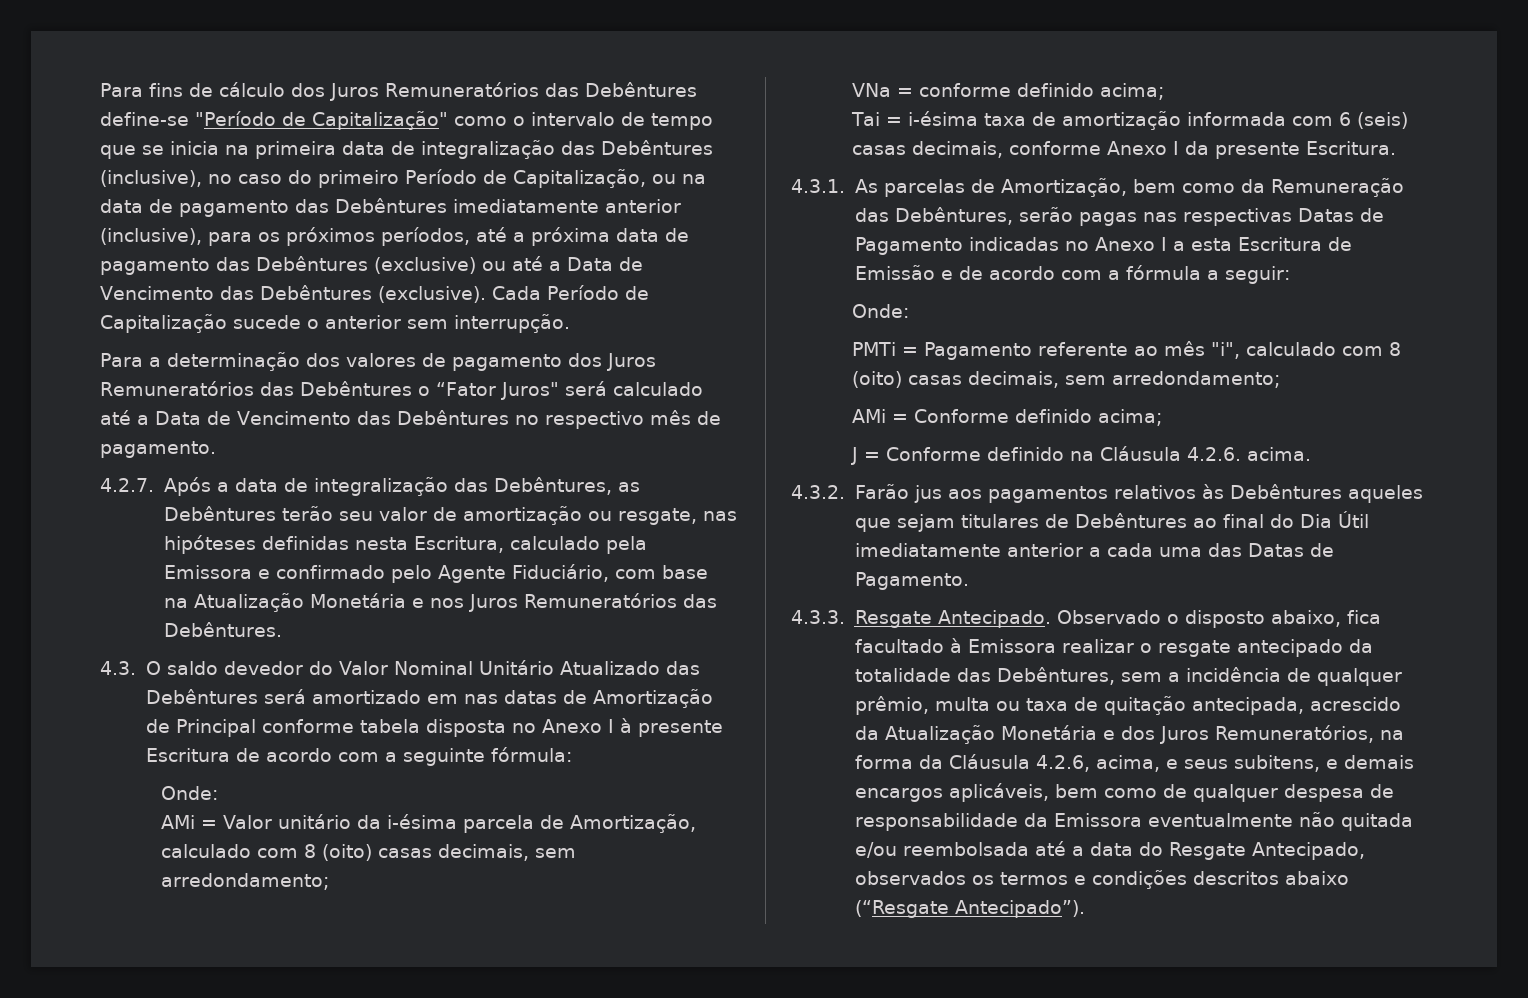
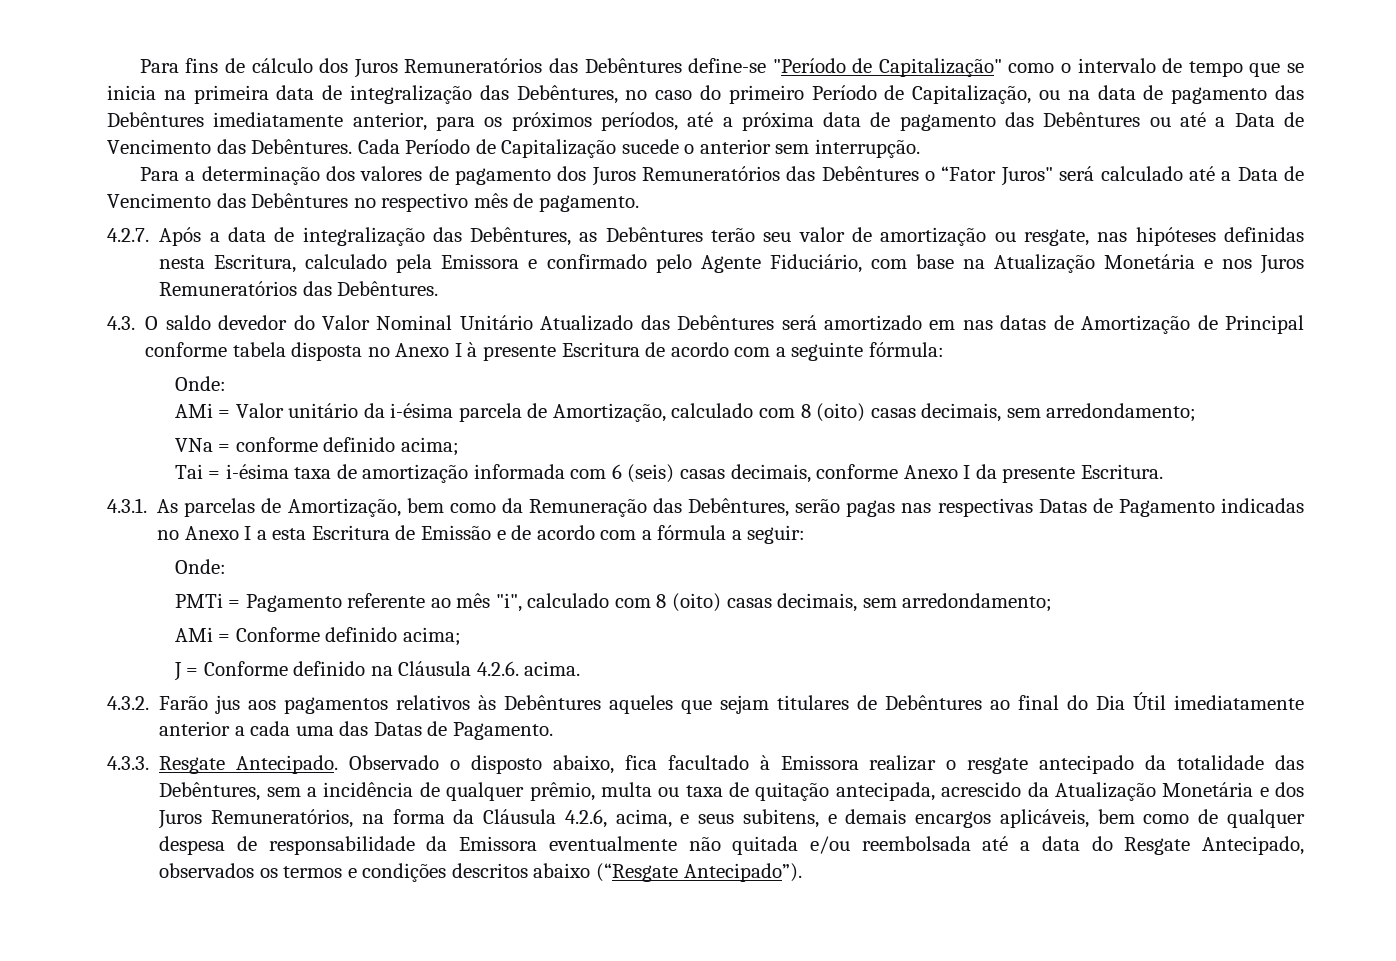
- Para fins de cálculo dos Juros Remuneratórios das Debêntures define-se "Período de Capitalização" como o intervalo de tempo que se inicia na primeira data de integralização das Debêntures (inclusive), no caso do primeiro Período de Capitalização, ou na data de pagamento das Debêntures imediatamente anterior (inclusive), para os próximos períodos, até a próxima data de pagamento das Debêntures (exclusive) ou até a Data de Vencimento das Debêntures (exclusive).
+ Para fins de cálculo dos Juros Remuneratórios das Debêntures define-se "Período de Capitalização" como o intervalo de tempo que se inicia na primeira data de integralização das Debêntures, no caso do primeiro Período de Capitalização, ou na data de pagamento das Debêntures imediatamente anterior, para os próximos períodos, até a próxima data de pagamento das Debêntures ou até a Data de Vencimento das Debêntures.

